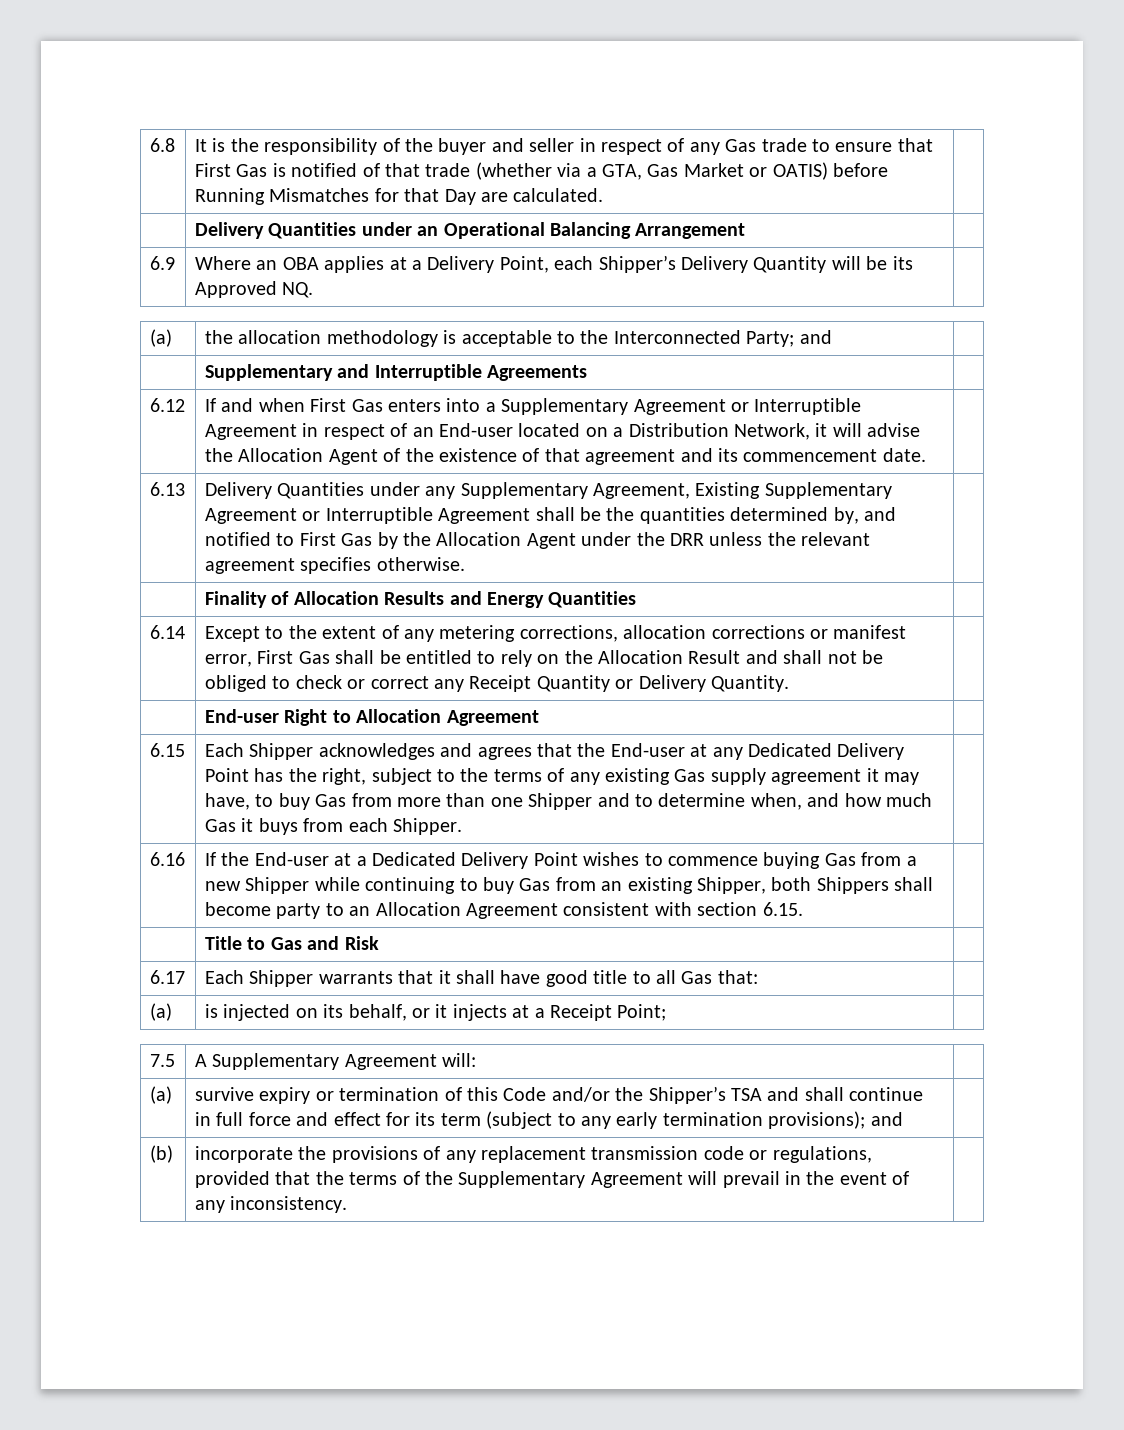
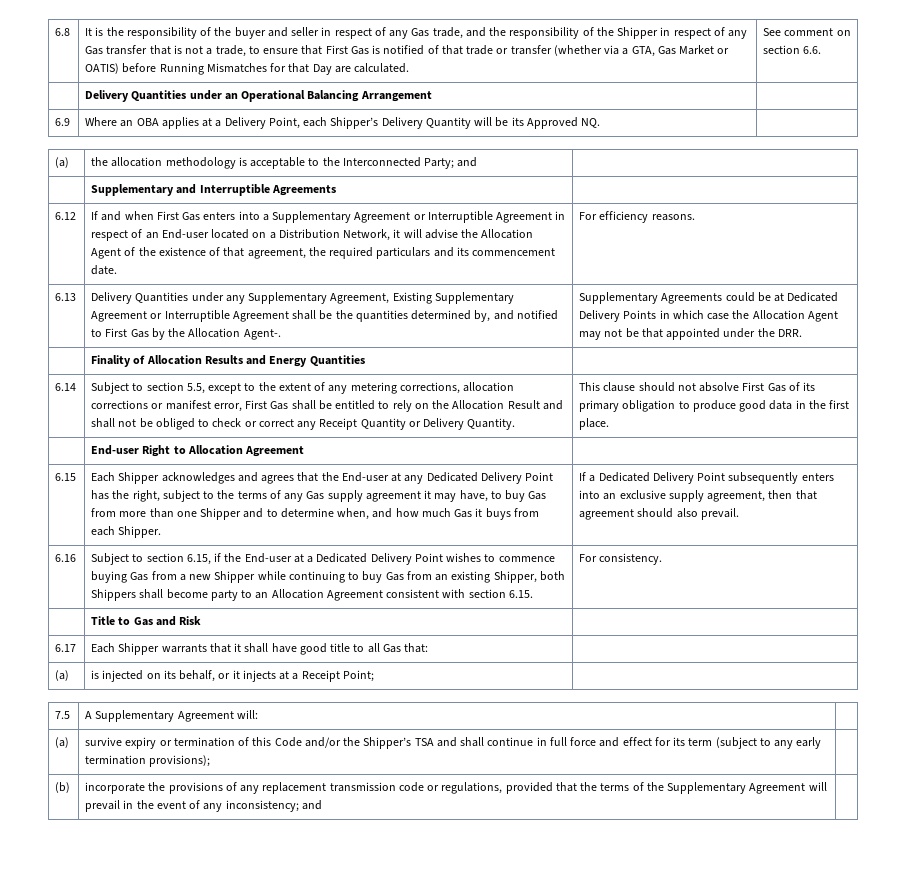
- It is the responsibility of the buyer and seller in respect of any Gas trade to ensure that First Gas is notified of that trade (whether via a GTA, Gas Market or OATIS) before Running Mismatches for that Day are calculated.
+ It is the responsibility of the buyer and seller in respect of any Gas trade, and the responsibility of the Shipper in respect of any Gas transfer that is not a trade, to ensure that First Gas is notified of that trade or transfer (whether via a GTA, Gas Market or OATIS) before Running Mismatches for that Day are calculated.
+ See comment on section 6.6.
- If and when First Gas enters into a Supplementary Agreement or Interruptible Agreement in respect of an End-user located on a Distribution Network, it will advise the Allocation Agent of the existence of that agreement and its commencement date.
+ If and when First Gas enters into a Supplementary Agreement or Interruptible Agreement in respect of an End-user located on a Distribution Network, it will advise the Allocation Agent of the existence of that agreement, the required particulars and its commencement date.
+ For efficiency reasons.
- Delivery Quantities under any Supplementary Agreement, Existing Supplementary Agreement or Interruptible Agreement shall be the quantities determined by, and notified to First Gas by the Allocation Agent under the DRR unless the relevant agreement specifies otherwise.
+ Delivery Quantities under any Supplementary Agreement, Existing Supplementary Agreement or Interruptible Agreement shall be the quantities determined by, and notified to First Gas by the Allocation Agent-. | Supplementary Agreements could be at Dedicated Delivery Points in which case the Allocation Agent may not be that appointed under the DRR.
- Except to the extent of any metering corrections, allocation corrections or manifest error, First Gas shall be entitled to rely on the Allocation Result and shall not be obliged to check or correct any Receipt Quantity or Delivery Quantity.
+ Subject to section 5.5, except to the extent of any metering corrections, allocation corrections or manifest error, First Gas shall be entitled to rely on the Allocation Result and shall not be obliged to check or correct any Receipt Quantity or Delivery Quantity.
+ This clause should not absolve First Gas of its primary obligation to produce good data in the first place.
- Each Shipper acknowledges and agrees that the End-user at any Dedicated Delivery Point has the right, subject to the terms of any existing Gas supply agreement it may have, to buy Gas from more than one Shipper and to determine when, and how much Gas it buys from each Shipper.
+ Each Shipper acknowledges and agrees that the End-user at any Dedicated Delivery Point has the right, subject to the terms of any Gas supply agreement it may have, to buy Gas from more than one Shipper and to determine when, and how much Gas it buys from each Shipper.
- 6.16 | If the End-user at a Dedicated Delivery Point wishes to commence buying Gas from a new Shipper while continuing to buy Gas from an existing Shipper, both Shippers shall become party to an Allocation Agreement consistent with section 6.15. |
+ If a Dedicated Delivery Point subsequently enters into an exclusive supply agreement, then that agreement should also prevail.
+ 6.16 | Subject to section 6.15, if the End-user at a Dedicated Delivery Point wishes to commence buying Gas from a new Shipper while continuing to buy Gas from an existing Shipper, both Shippers shall become party to an Allocation Agreement consistent with section 6.15.
+ For consistency.
- (a) | survive expiry or termination of this Code and/or the Shipper’s TSA and shall continue in full force and effect for its term (subject to any early termination provisions); and |
+ (a) | survive expiry or termination of this Code and/or the Shipper’s TSA and shall continue in full force and effect for its term (subject to any early termination provisions); |
- (b) | incorporate the provisions of any replacement transmission code or regulations, provided that the terms of the Supplementary Agreement will prevail in the event of any inconsistency. |
+ (b) | incorporate the provisions of any replacement transmission code or regulations, provided that the terms of the Supplementary Agreement will prevail in the event of any inconsistency; and |

